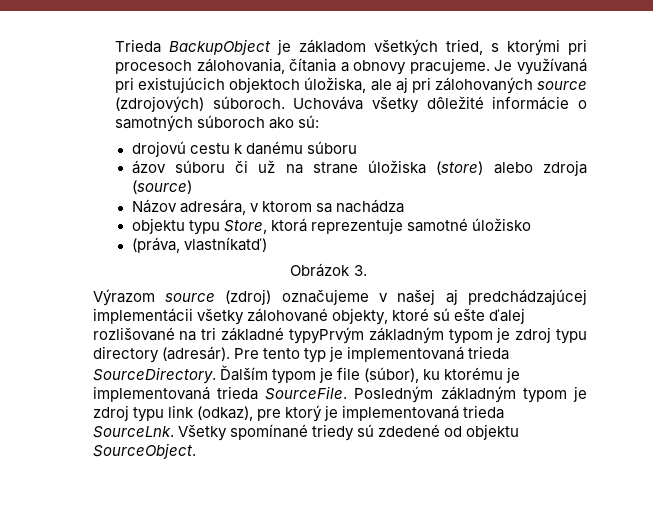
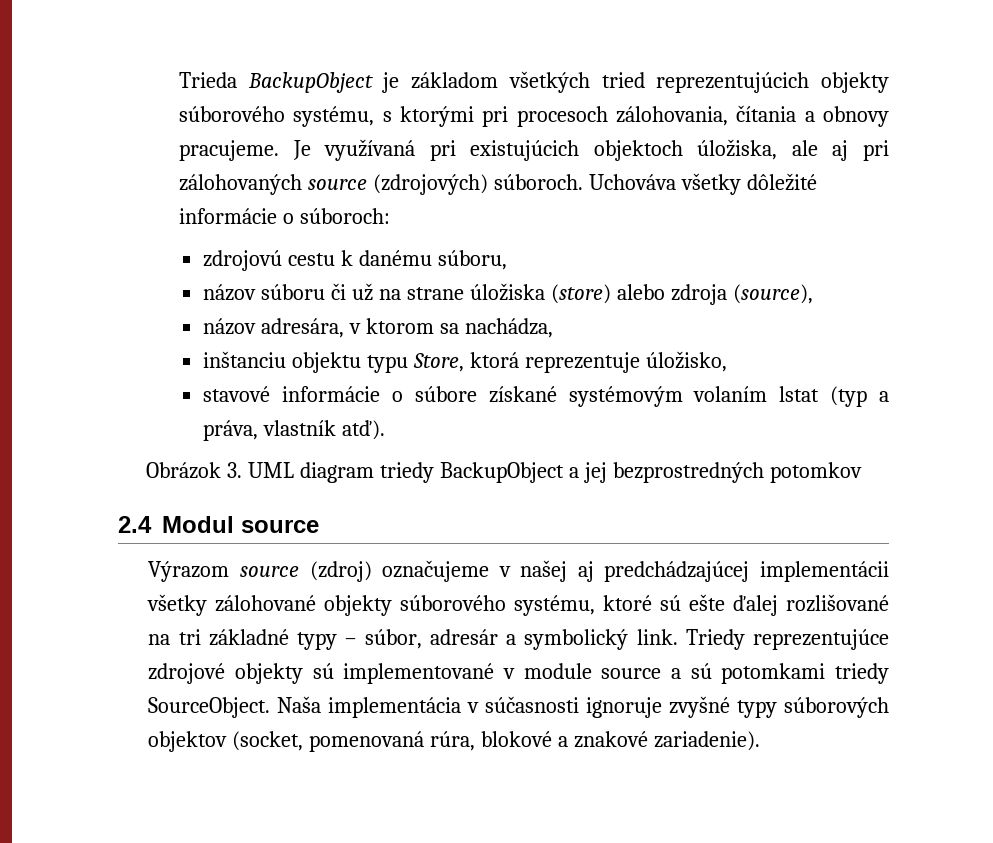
- Trieda BackupObject je základom všetkých tried, s ktorými pri procesoch zálohovania, čítania a obnovy pracujeme.
+ Trieda BackupObject je základom všetkých tried reprezentujúcich objekty súborového systému, s ktorými pri procesoch zálohovania, čítania a obnovy pracujeme.
- Uchováva všetky dôležité informácie o samotných súboroch ako sú:
- drojovú cestu k danému súboru
- ázov súboru či už na strane úložiska (store) alebo zdroja (source)
- Názov adresára, v ktorom sa nachádza
- objektu typu Store, ktorá reprezentuje samotné úložisko
- (práva, vlastníkatď)
- Obrázok 3.
+ Uchováva všetky dôležité informácie o súboroch:
+ zdrojovú cestu k danému súboru,
+ názov súboru či už na strane úložiska (store) alebo zdroja (source),
+ názov adresára, v ktorom sa nachádza,
+ inštanciu objektu typu Store, ktorá reprezentuje úložisko,
+ stavové informácie o súbore získané systémovým volaním lstat (typ a práva, vlastník atď).
+ Obrázok 3. UML diagram triedy BackupObject a jej bezprostredných potomkov
+ 2.4 Modul source
- Výrazom source (zdroj) označujeme v našej aj predchádzajúcej implementácii všetky zálohované objekty, ktoré sú ešte ďalej rozlišované na tri základné typyPrvým základným typom je zdroj typu directory (adresár). Pre tento typ je implementovaná trieda SourceDirectory. Ďalším typom je file (súbor), ku ktorému je implementovaná trieda SourceFile. Posledným základným typom je zdroj typu link (odkaz), pre ktorý je implementovaná trieda SourceLnk. Všetky spomínané triedy sú zdedené od objektu SourceObject.
+ Výrazom source (zdroj) označujeme v našej aj predchádzajúcej implementácii všetky zálohované objekty súborového systému, ktoré sú ešte ďalej rozlišované na tri základné typy – súbor, adresár a symbolický link. Triedy reprezentujúce zdrojové objekty sú implementované v module source a sú potomkami triedy SourceObject. Naša implementácia v súčasnosti ignoruje zvyšné typy súborových objektov (socket, pomenovaná rúra, blokové a znakové zariadenie).

